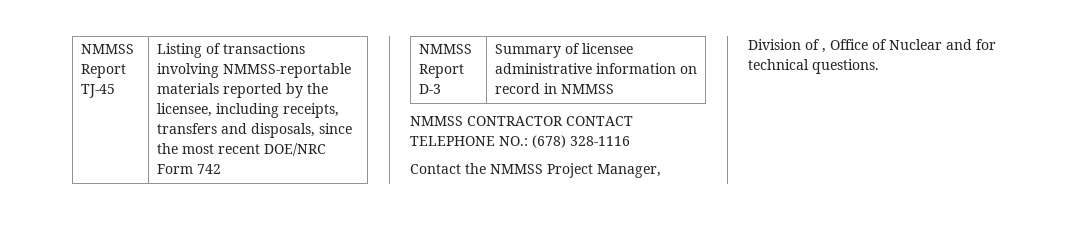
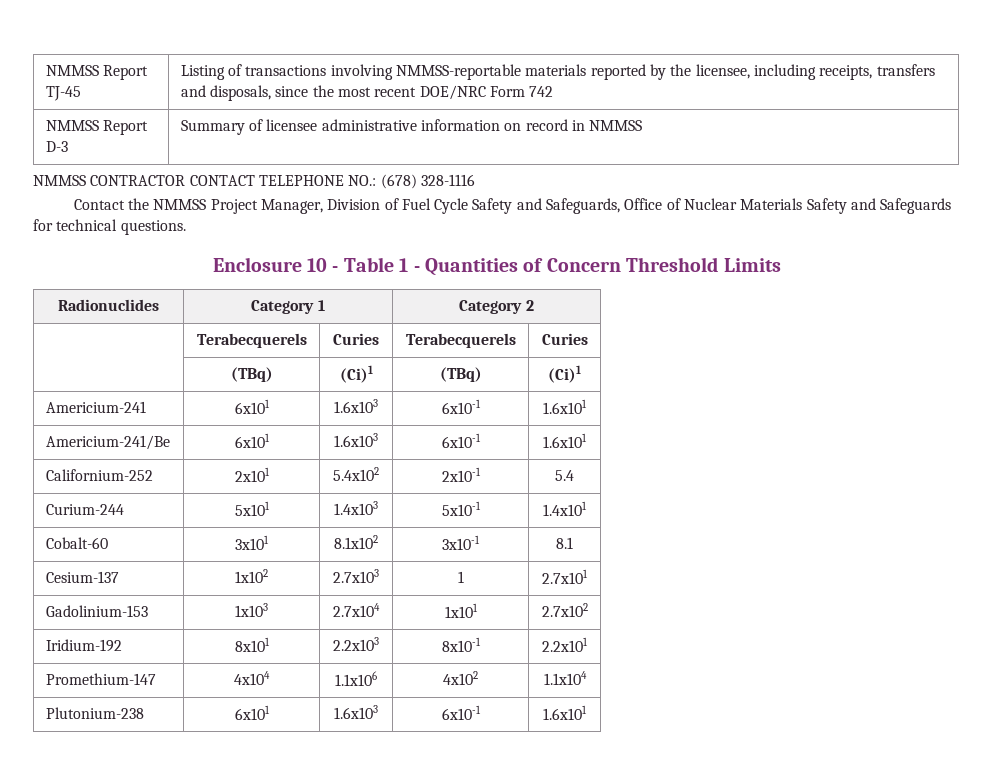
- Contact the NMMSS Project Manager, Division of , Office of Nuclear and for technical questions.
+ Contact the NMMSS Project Manager, Division of Fuel Cycle Safety and Safeguards, Office of Nuclear Materials Safety and Safeguards for technical questions.
+ Enclosure 10 - Table 1 - Quantities of Concern Threshold Limits
+ Radionuclides | Category 1 | Category 2
+ | Terabecquerels | Curies | Terabecquerels | Curies
+ | (TBq) | (Ci)1 | (TBq) | (Ci)1
+ Americium-241 | 6x101 | 1.6x103 | 6x10-1 | 1.6x101
+ Americium-241/Be | 6x101 | 1.6x103 | 6x10-1 | 1.6x101
+ Californium-252 | 2x101 | 5.4x102 | 2x10-1 | 5.4
+ Curium-244 | 5x101 | 1.4x103 | 5x10-1 | 1.4x101
+ Cobalt-60 | 3x101 | 8.1x102 | 3x10-1 | 8.1
+ Cesium-137 | 1x102 | 2.7x103 | 1 | 2.7x101
+ Gadolinium-153 | 1x103 | 2.7x104 | 1x101 | 2.7x102
+ Iridium-192 | 8x101 | 2.2x103 | 8x10-1 | 2.2x101
+ Promethium-147 | 4x104 | 1.1x106 | 4x102 | 1.1x104
+ Plutonium-238 | 6x101 | 1.6x103 | 6x10-1 | 1.6x101

